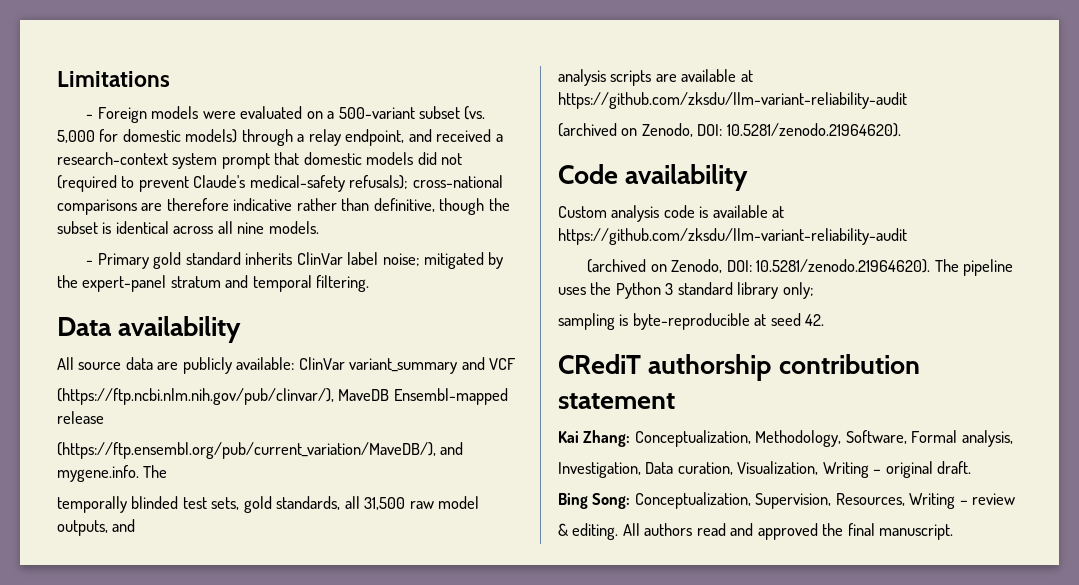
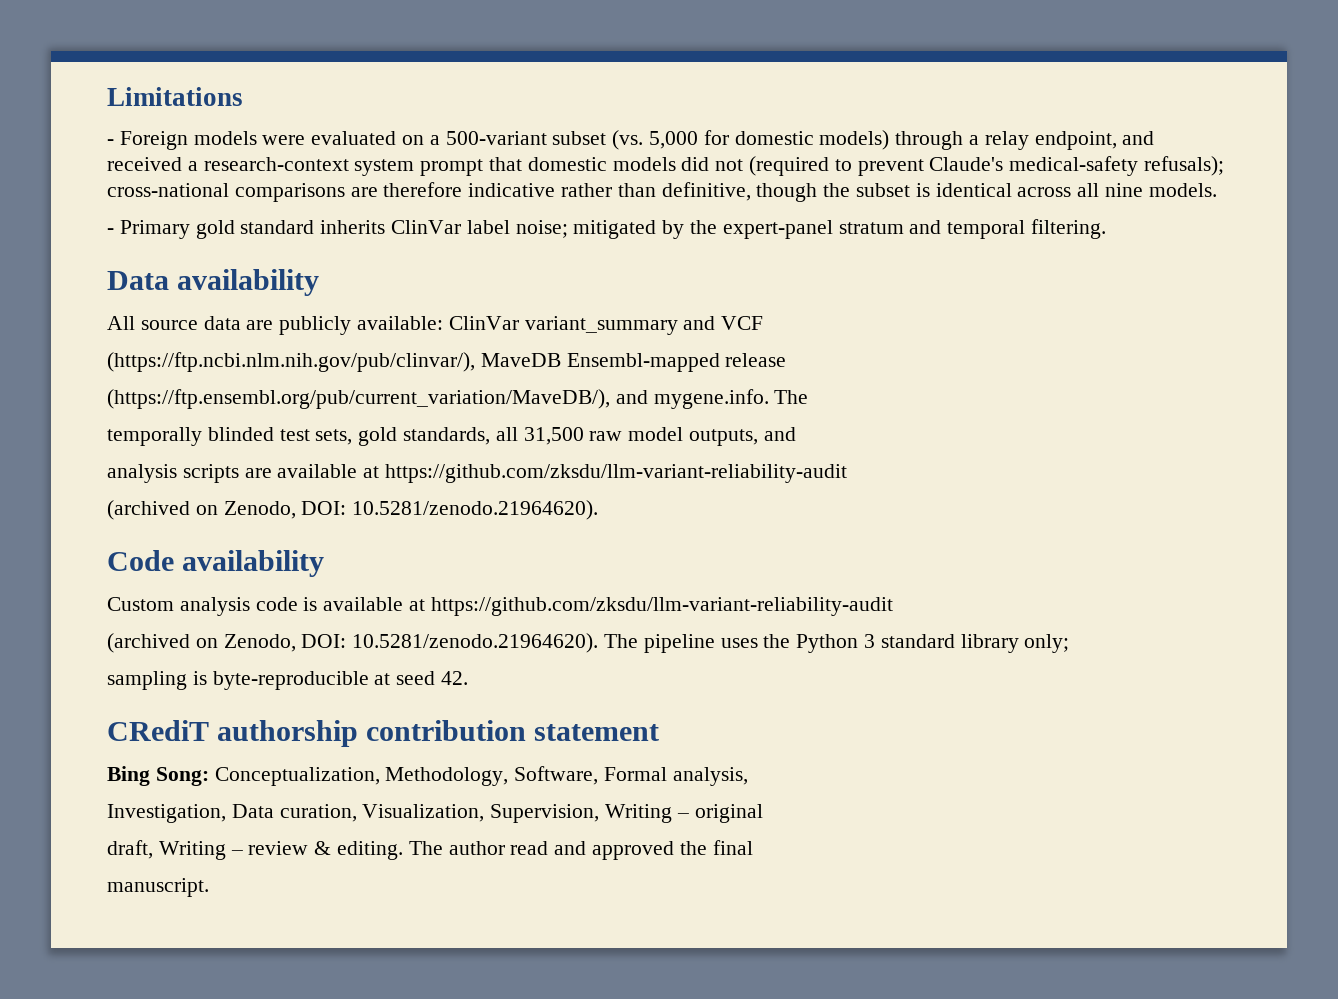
- Kai Zhang: Conceptualization, Methodology, Software, Formal analysis,
+ Bing Song: Conceptualization, Methodology, Software, Formal analysis,
- Investigation, Data curation, Visualization, Writing – original draft.
- Bing Song: Conceptualization, Supervision, Resources, Writing – review
- & editing.
+ Investigation, Data curation, Visualization, Supervision, Writing – original
+ draft, Writing – review & editing.
- All authors read and approved the final manuscript.
+ The author read and approved the final
+ manuscript.

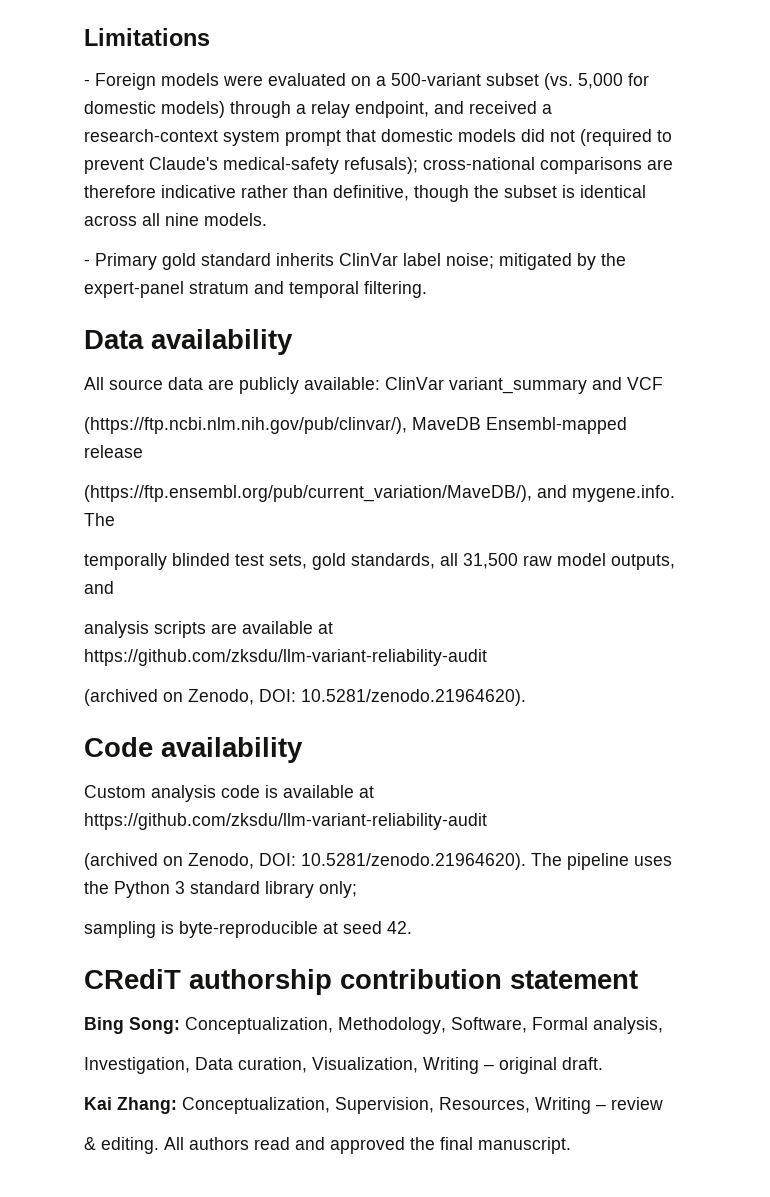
- Investigation, Data curation, Visualization, Supervision, Writing – original
- draft, Writing – review & editing.
+ Investigation, Data curation, Visualization, Writing – original draft.
+ Kai Zhang: Conceptualization, Supervision, Resources, Writing – review
+ & editing.
- The author read and approved the final
- manuscript.
+ All authors read and approved the final manuscript.

